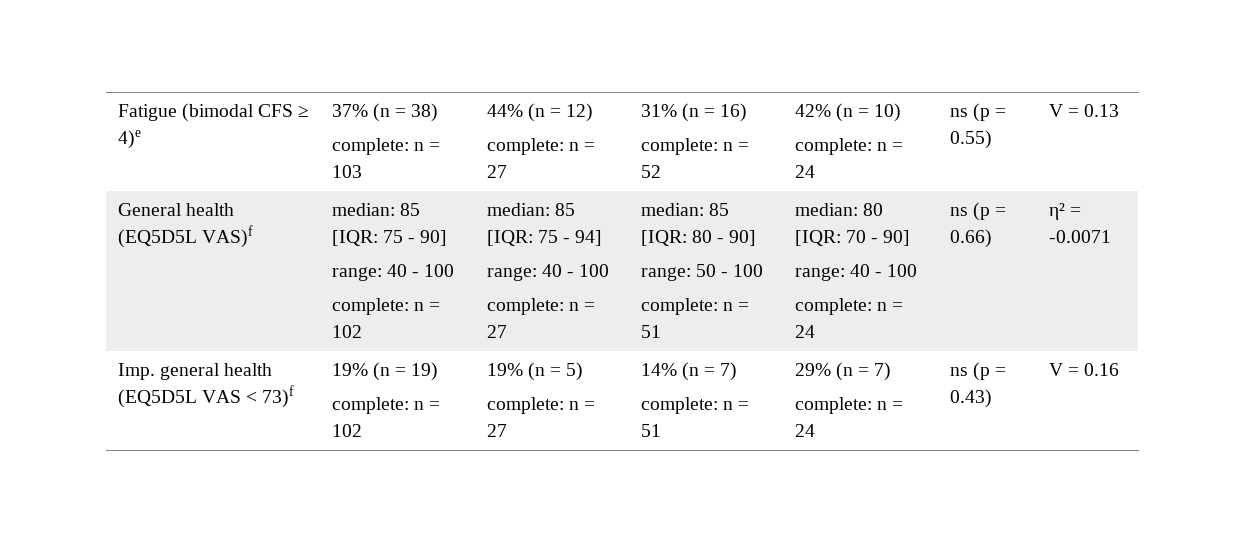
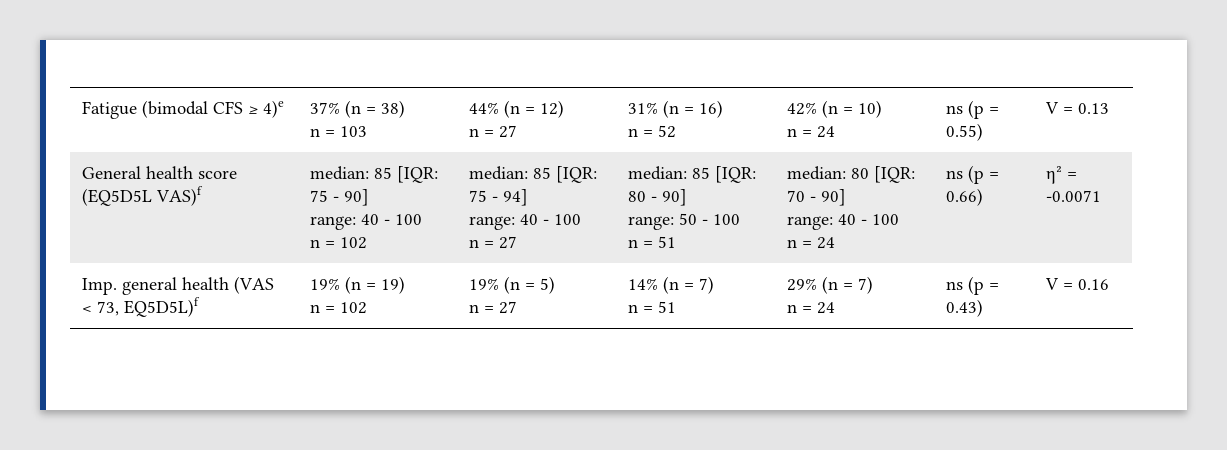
- complete: n = 103
+ n = 103
  44% (n = 12)
- complete: n = 27
+ n = 27
- complete: n = 52
+ n = 52
  42% (n = 10)
- complete: n = 24
+ n = 24
- General health (EQ5D5L VAS)f
+ General health score (EQ5D5L VAS)f
  median: 85 [IQR: 75 - 90]
  range: 40 - 100
- complete: n = 102
+ n = 102
  median: 85 [IQR: 75 - 94]
  range: 40 - 100
- complete: n = 27
+ n = 27
  range: 50 - 100
- complete: n = 51
+ n = 51
  median: 80 [IQR: 70 - 90]
  range: 40 - 100
- complete: n = 24
+ n = 24
- Imp. general health (EQ5D5L VAS < 73)f
+ Imp. general health (VAS < 73, EQ5D5L)f
  19% (n = 19)
- complete: n = 102
+ n = 102
  19% (n = 5)
- complete: n = 27
+ n = 27
  14% (n = 7)
- complete: n = 51
+ n = 51
  29% (n = 7)
- complete: n = 24
+ n = 24

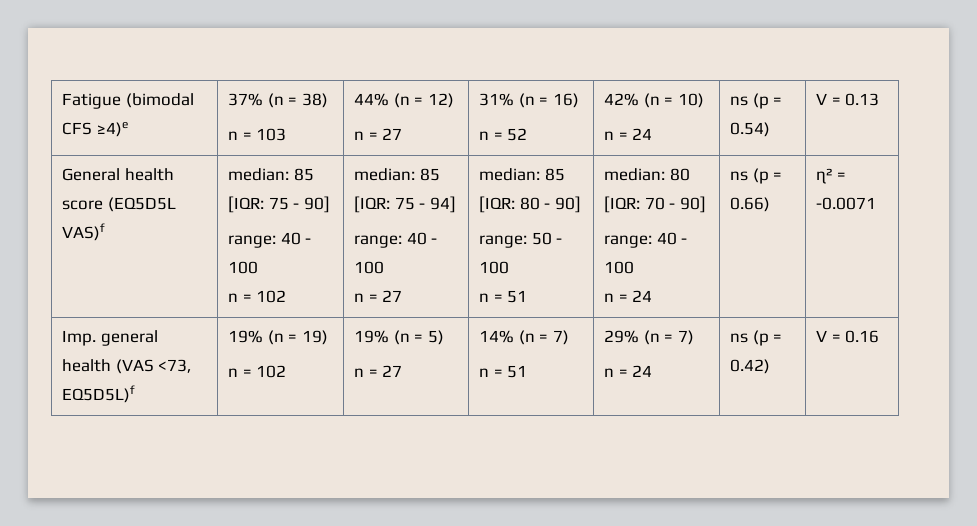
- Fatigue (bimodal CFS ≥ 4)e | 37% (n = 38)
+ Fatigue (bimodal CFS ≥4)e | 37% (n = 38)
  n = 103 | 44% (n = 12)
  n = 27 | 31% (n = 16)
  n = 52 | 42% (n = 10)
- n = 24 | ns (p = 0.55) | V = 0.13
+ n = 24 | ns (p = 0.54) | V = 0.13
- Imp. general health (VAS < 73, EQ5D5L)f
+ Imp. general health (VAS <73, EQ5D5L)f
- ns (p = 0.43)
+ ns (p = 0.42)

